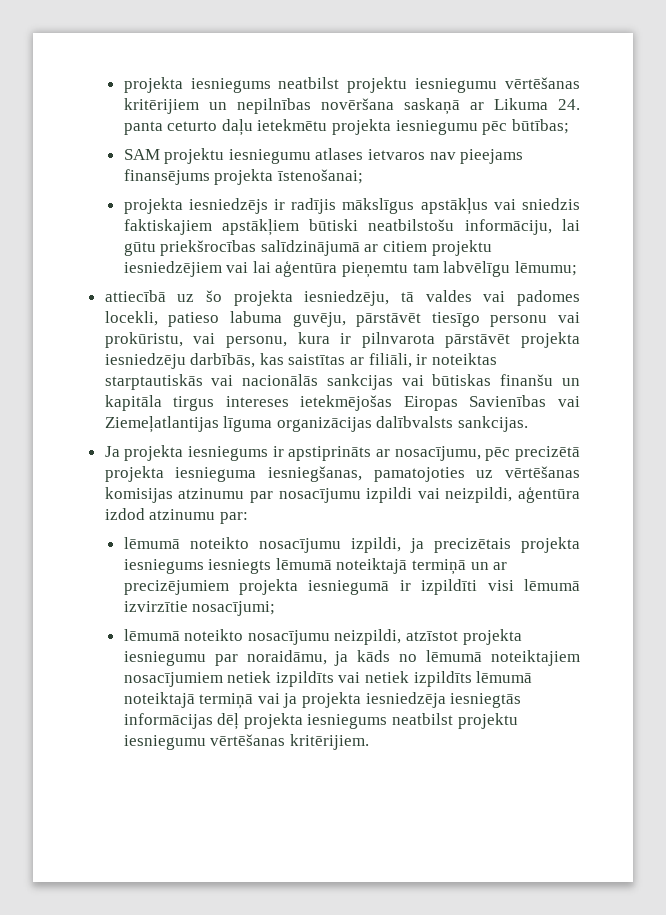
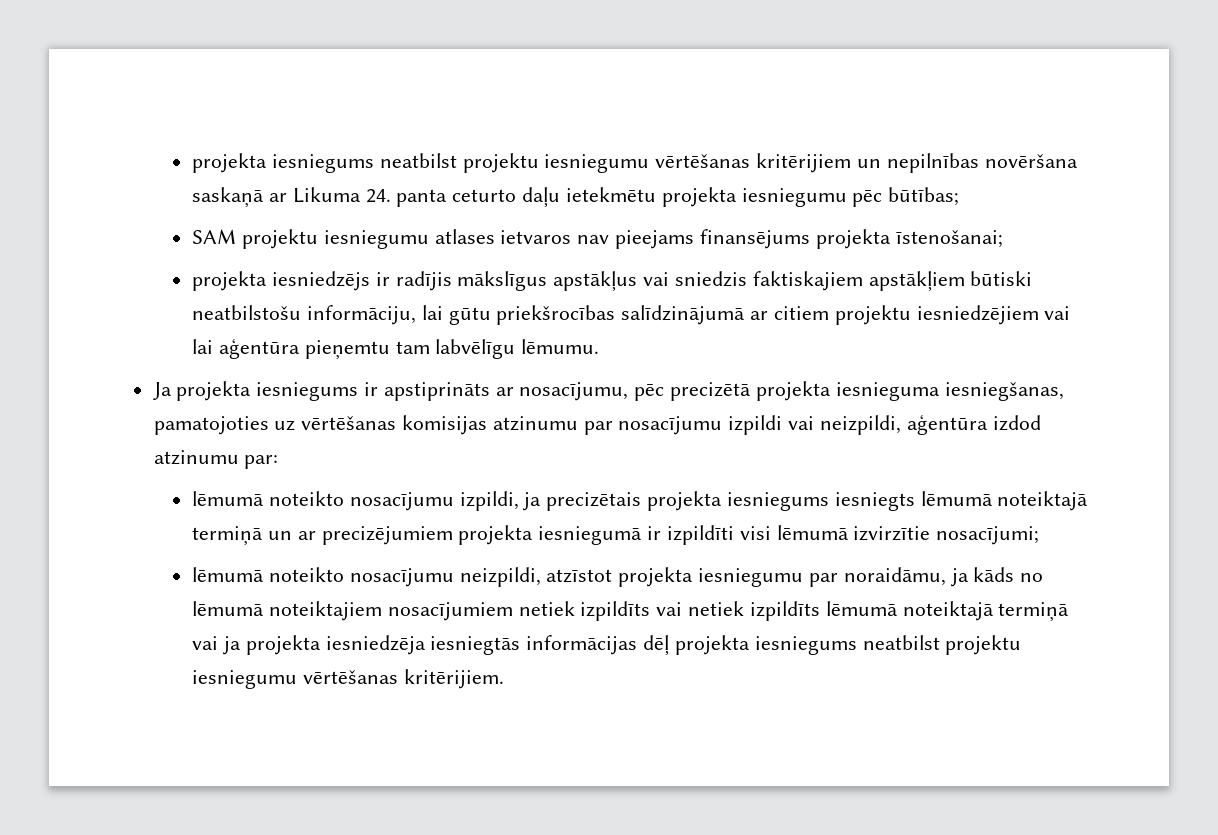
- projekta iesniedzējs ir radījis mākslīgus apstākļus vai sniedzis faktiskajiem apstākļiem būtiski neatbilstošu informāciju, lai gūtu priekšrocības salīdzinājumā ar citiem projektu iesniedzējiem vai lai aģentūra pieņemtu tam labvēlīgu lēmumu;
- attiecībā uz šo projekta iesniedzēju, tā valdes vai padomes locekli, patieso labuma guvēju, pārstāvēt tiesīgo personu vai prokūristu, vai personu, kura ir pilnvarota pārstāvēt projekta iesniedzēju darbībās, kas saistītas ar filiāli, ir noteiktas starptautiskās vai nacionālās sankcijas vai būtiskas finanšu un kapitāla tirgus intereses ietekmējošas Eiropas Savienības vai Ziemeļatlantijas līguma organizācijas dalībvalsts sankcijas.
+ projekta iesniedzējs ir radījis mākslīgus apstākļus vai sniedzis faktiskajiem apstākļiem būtiski neatbilstošu informāciju, lai gūtu priekšrocības salīdzinājumā ar citiem projektu iesniedzējiem vai lai aģentūra pieņemtu tam labvēlīgu lēmumu.

